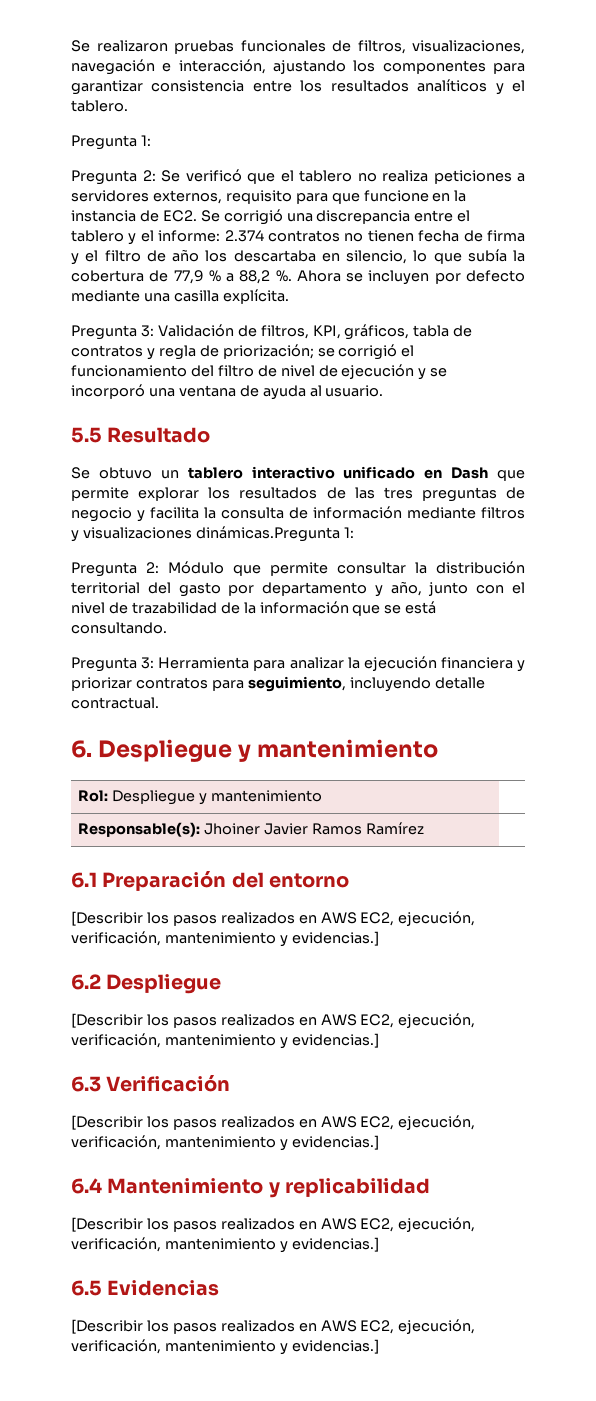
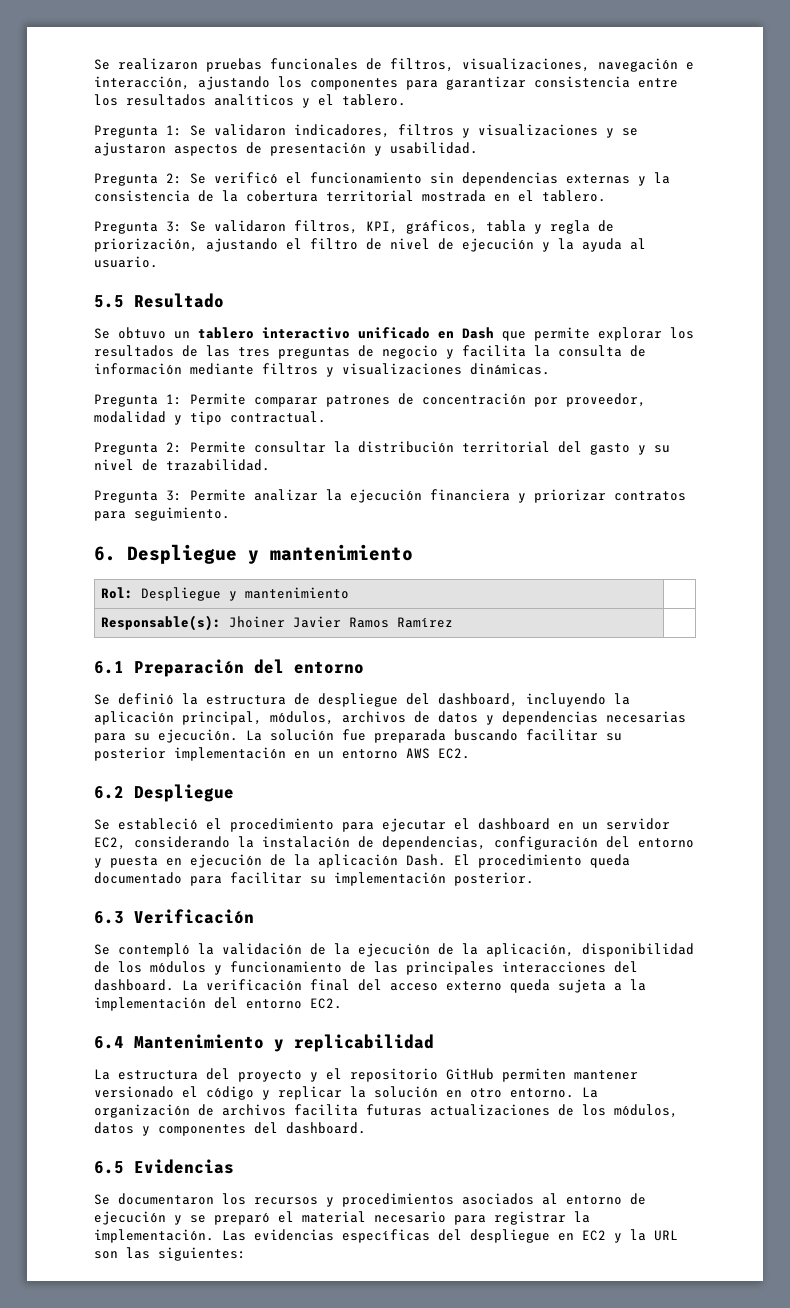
- Pregunta 1:
- Pregunta 2: Se verificó que el tablero no realiza peticiones a servidores externos, requisito para que funcione en la instancia de EC2. Se corrigió una discrepancia entre el tablero y el informe: 2.374 contratos no tienen fecha de firma y el filtro de año los descartaba en silencio, lo que subía la cobertura de 77,9 % a 88,2 %. Ahora se incluyen por defecto mediante una casilla explícita.
- Pregunta 3: Validación de filtros, KPI, gráficos, tabla de contratos y regla de priorización; se corrigió el funcionamiento del filtro de nivel de ejecución y se incorporó una ventana de ayuda al usuario.
+ Pregunta 1: Se validaron indicadores, filtros y visualizaciones y se ajustaron aspectos de presentación y usabilidad.
+ Pregunta 2: Se verificó el funcionamiento sin dependencias externas y la consistencia de la cobertura territorial mostrada en el tablero.
+ Pregunta 3: Se validaron filtros, KPI, gráficos, tabla y regla de priorización, ajustando el filtro de nivel de ejecución y la ayuda al usuario.
- Se obtuvo un tablero interactivo unificado en Dash que permite explorar los resultados de las tres preguntas de negocio y facilita la consulta de información mediante filtros y visualizaciones dinámicas.Pregunta 1:
- Pregunta 2: Módulo que permite consultar la distribución territorial del gasto por departamento y año, junto con el nivel de trazabilidad de la información que se está consultando.
- Pregunta 3: Herramienta para analizar la ejecución financiera y priorizar contratos para seguimiento, incluyendo detalle contractual.
+ Se obtuvo un tablero interactivo unificado en Dash que permite explorar los resultados de las tres preguntas de negocio y facilita la consulta de información mediante filtros y visualizaciones dinámicas.
+ Pregunta 1: Permite comparar patrones de concentración por proveedor, modalidad y tipo contractual.
+ Pregunta 2: Permite consultar la distribución territorial del gasto y su nivel de trazabilidad.
+ Pregunta 3: Permite analizar la ejecución financiera y priorizar contratos para seguimiento.
  6.1 Preparación del entorno
- [Describir los pasos realizados en AWS EC2, ejecución, verificación, mantenimiento y evidencias.]
+ Se definió la estructura de despliegue del dashboard, incluyendo la aplicación principal, módulos, archivos de datos y dependencias necesarias para su ejecución. La solución fue preparada buscando facilitar su posterior implementación en un entorno AWS EC2.
  6.2 Despliegue
- [Describir los pasos realizados en AWS EC2, ejecución, verificación, mantenimiento y evidencias.]
+ Se estableció el procedimiento para ejecutar el dashboard en un servidor EC2, considerando la instalación de dependencias, configuración del entorno y puesta en ejecución de la aplicación Dash. El procedimiento queda documentado para facilitar su implementación posterior.
  6.3 Verificación
- [Describir los pasos realizados en AWS EC2, ejecución, verificación, mantenimiento y evidencias.]
+ Se contempló la validación de la ejecución de la aplicación, disponibilidad de los módulos y funcionamiento de las principales interacciones del dashboard. La verificación final del acceso externo queda sujeta a la implementación del entorno EC2.
  6.4 Mantenimiento y replicabilidad
- [Describir los pasos realizados en AWS EC2, ejecución, verificación, mantenimiento y evidencias.]
+ La estructura del proyecto y el repositorio GitHub permiten mantener versionado el código y replicar la solución en otro entorno. La organización de archivos facilita futuras actualizaciones de los módulos, datos y componentes del dashboard.
  6.5 Evidencias
- [Describir los pasos realizados en AWS EC2, ejecución, verificación, mantenimiento y evidencias.]
+ Se documentaron los recursos y procedimientos asociados al entorno de ejecución y se preparó el material necesario para registrar la implementación. Las evidencias específicas del despliegue en EC2 y la URL son las siguientes:

